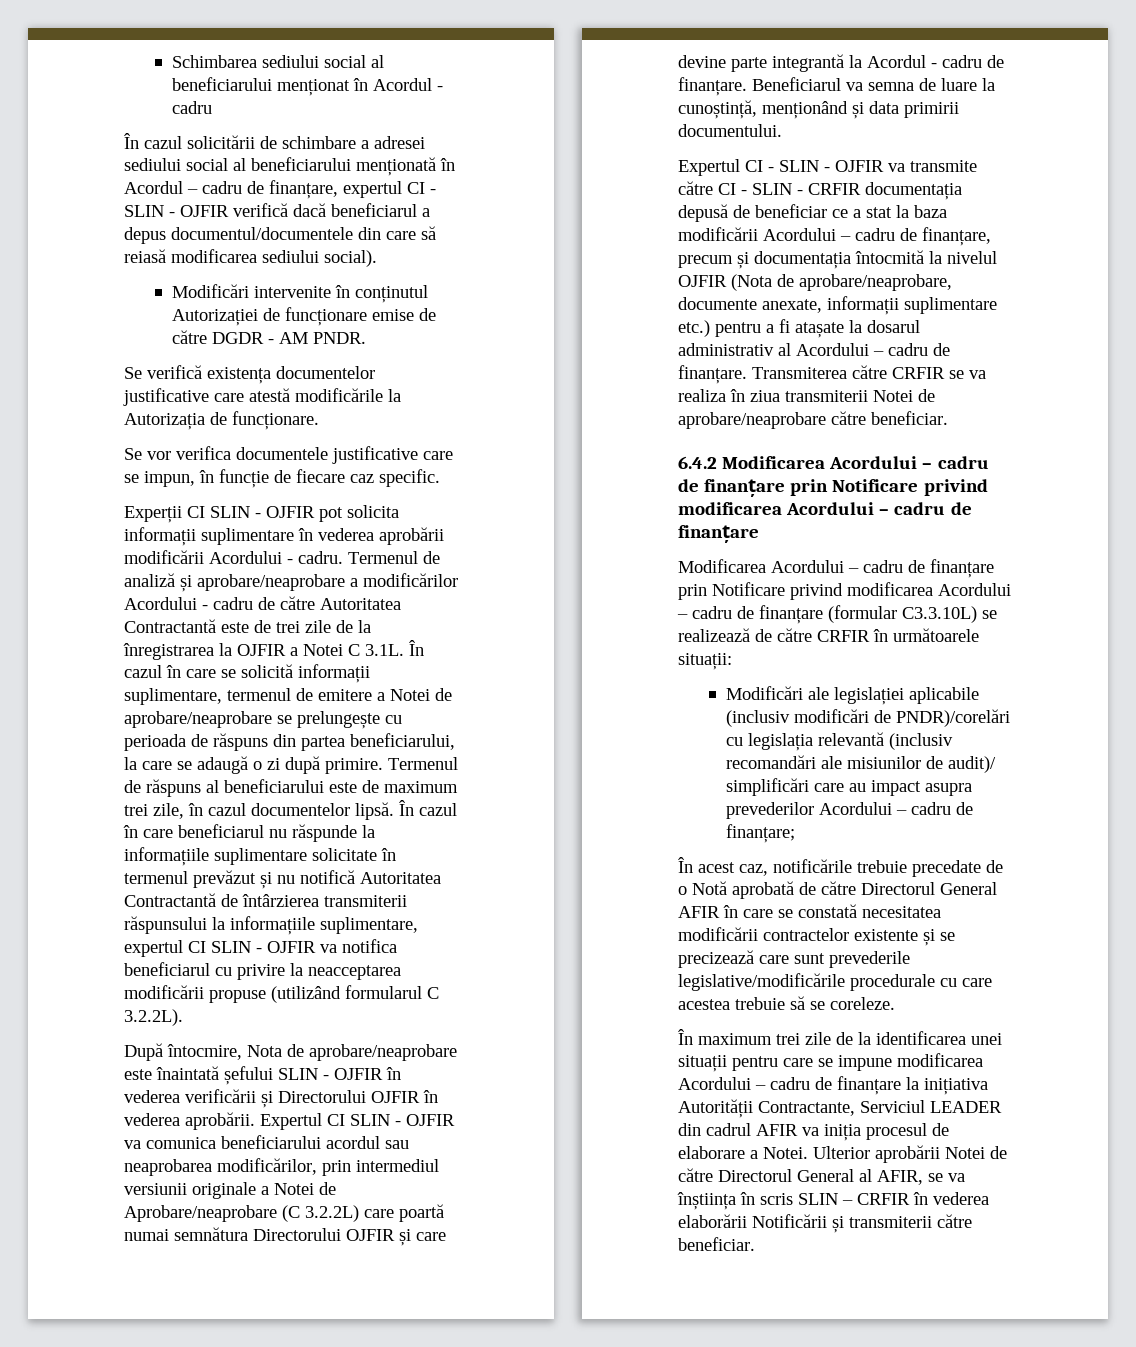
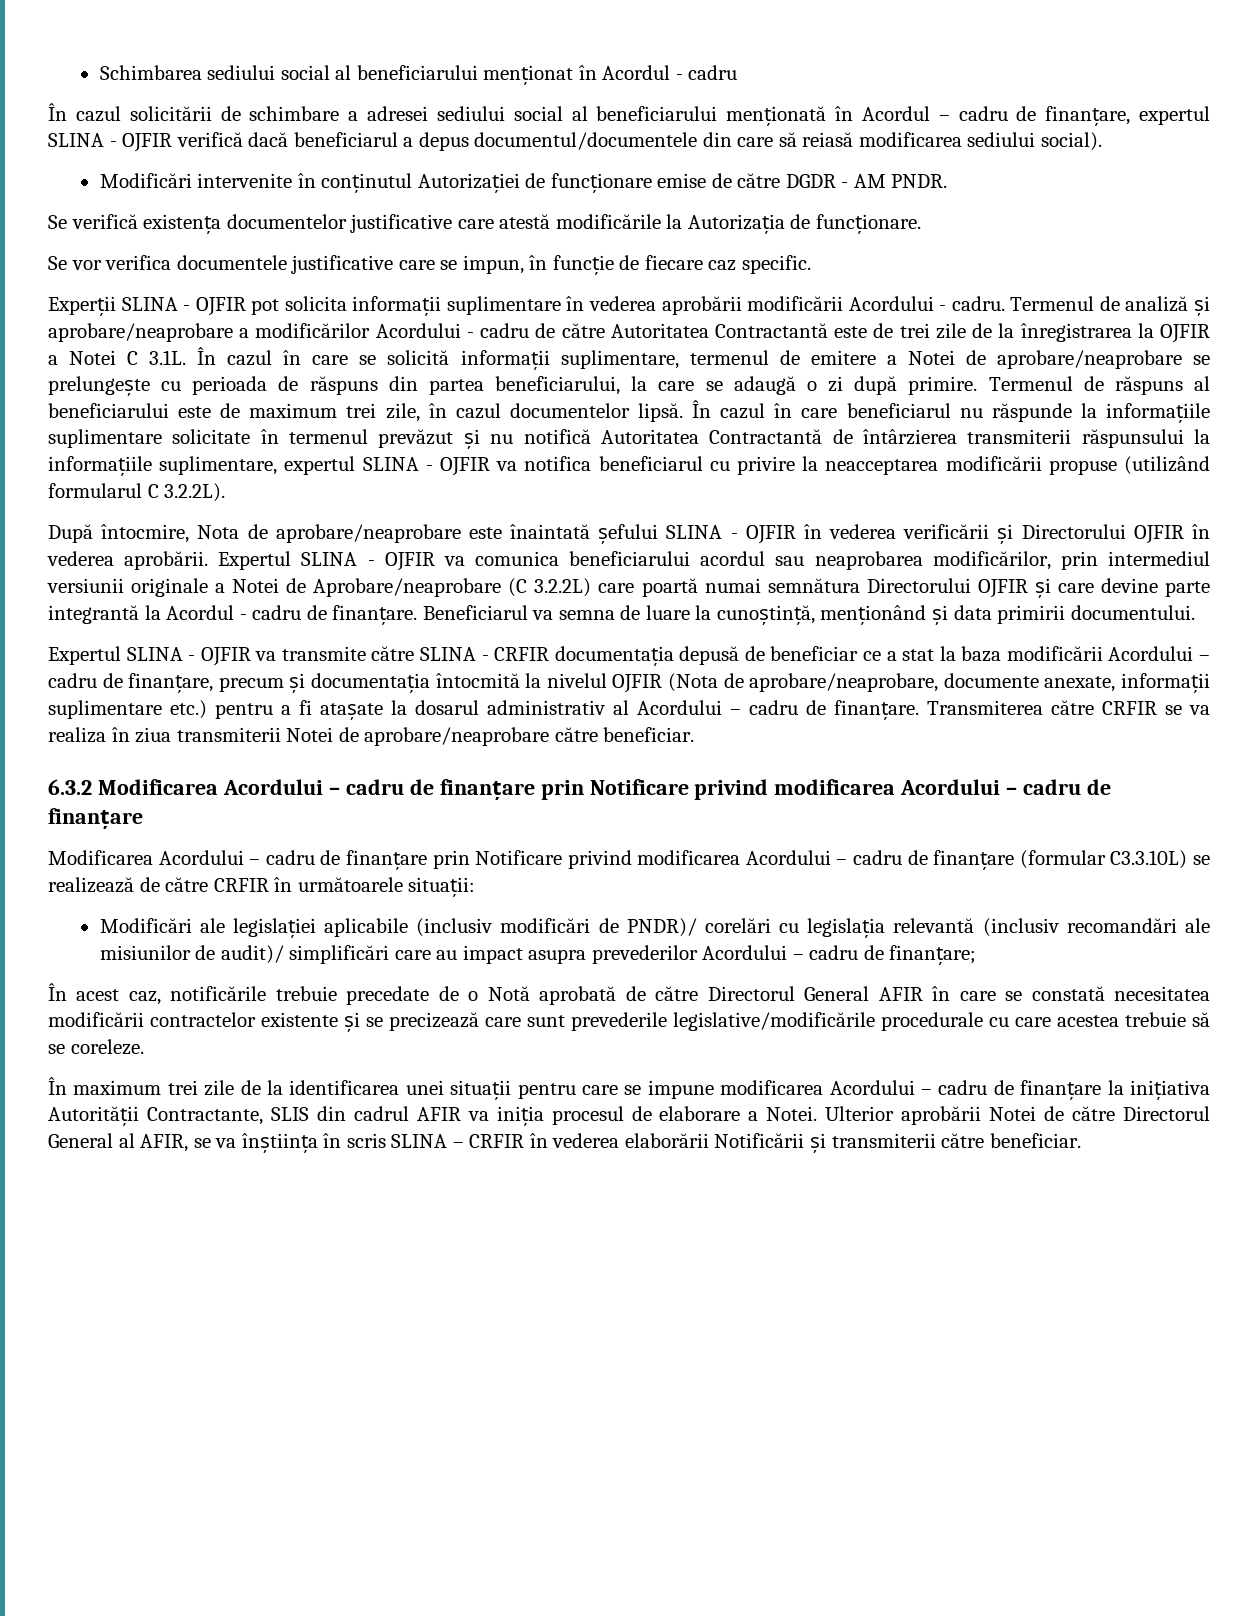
- În cazul solicitării de schimbare a adresei sediului social al beneficiarului menționată în Acordul – cadru de finanțare, expertul CI - SLIN - OJFIR verifică dacă beneficiarul a depus documentul/documentele din care să reiasă modificarea sediului social).
+ În cazul solicitării de schimbare a adresei sediului social al beneficiarului menționată în Acordul – cadru de finanțare, expertul SLINA - OJFIR verifică dacă beneficiarul a depus documentul/documentele din care să reiasă modificarea sediului social).
- Experții CI SLIN - OJFIR pot solicita informații suplimentare în vederea aprobării modificării Acordului - cadru.
+ Experții SLINA - OJFIR pot solicita informații suplimentare în vederea aprobării modificării Acordului - cadru.
- În cazul în care beneficiarul nu răspunde la informațiile suplimentare solicitate în termenul prevăzut și nu notifică Autoritatea Contractantă de întârzierea transmiterii răspunsului la informațiile suplimentare, expertul CI SLIN - OJFIR va notifica beneficiarul cu privire la neacceptarea modificării propuse (utilizând formularul C 3.2.2L).
+ În cazul în care beneficiarul nu răspunde la informațiile suplimentare solicitate în termenul prevăzut și nu notifică Autoritatea Contractantă de întârzierea transmiterii răspunsului la informațiile suplimentare, expertul SLINA - OJFIR va notifica beneficiarul cu privire la neacceptarea modificării propuse (utilizând formularul C 3.2.2L).
- După întocmire, Nota de aprobare/neaprobare este înaintată șefului SLIN - OJFIR în vederea verificării și Directorului OJFIR în vederea aprobării.
+ După întocmire, Nota de aprobare/neaprobare este înaintată șefului SLINA - OJFIR în vederea verificării și Directorului OJFIR în vederea aprobării.
- Expertul CI SLIN - OJFIR va comunica beneficiarului acordul sau neaprobarea modificărilor, prin intermediul versiunii originale a Notei de Aprobare/neaprobare (C 3.2.2L) care poartă numai semnătura Directorului OJFIR și care devine parte integrantă la Acordul - cadru de finanțare.
+ Expertul SLINA - OJFIR va comunica beneficiarului acordul sau neaprobarea modificărilor, prin intermediul versiunii originale a Notei de Aprobare/neaprobare (C 3.2.2L) care poartă numai semnătura Directorului OJFIR și care devine parte integrantă la Acordul - cadru de finanțare.
- Expertul CI - SLIN - OJFIR va transmite către CI - SLIN - CRFIR documentația depusă de beneficiar ce a stat la baza modificării Acordului – cadru de finanțare, precum și documentația întocmită la nivelul OJFIR (Nota de aprobare/neaprobare, documente anexate, informații suplimentare etc.) pentru a fi atașate la dosarul administrativ al Acordului – cadru de finanțare.
+ Expertul SLINA - OJFIR va transmite către SLINA - CRFIR documentația depusă de beneficiar ce a stat la baza modificării Acordului – cadru de finanțare, precum și documentația întocmită la nivelul OJFIR (Nota de aprobare/neaprobare, documente anexate, informații suplimentare etc.) pentru a fi atașate la dosarul administrativ al Acordului – cadru de finanțare.
- 6.4.2 Modificarea Acordului – cadru de finanțare prin Notificare privind modificarea Acordului – cadru de finanțare
+ 6.3.2 Modificarea Acordului – cadru de finanțare prin Notificare privind modificarea Acordului – cadru de finanțare
- Modificări ale legislației aplicabile (inclusiv modificări de PNDR)/corelări cu legislația relevantă (inclusiv recomandări ale misiunilor de audit)/ simplificări care au impact asupra prevederilor Acordului – cadru de finanțare;
+ Modificări ale legislației aplicabile (inclusiv modificări de PNDR)/ corelări cu legislația relevantă (inclusiv recomandări ale misiunilor de audit)/ simplificări care au impact asupra prevederilor Acordului – cadru de finanțare;
- În maximum trei zile de la identificarea unei situații pentru care se impune modificarea Acordului – cadru de finanțare la inițiativa Autorității Contractante, Serviciul LEADER din cadrul AFIR va iniția procesul de elaborare a Notei.
+ În maximum trei zile de la identificarea unei situații pentru care se impune modificarea Acordului – cadru de finanțare la inițiativa Autorității Contractante, SLIS din cadrul AFIR va iniția procesul de elaborare a Notei.
- Ulterior aprobării Notei de către Directorul General al AFIR, se va înștiința în scris SLIN – CRFIR în vederea elaborării Notificării și transmiterii către beneficiar.
+ Ulterior aprobării Notei de către Directorul General al AFIR, se va înștiința în scris SLINA – CRFIR în vederea elaborării Notificării și transmiterii către beneficiar.

